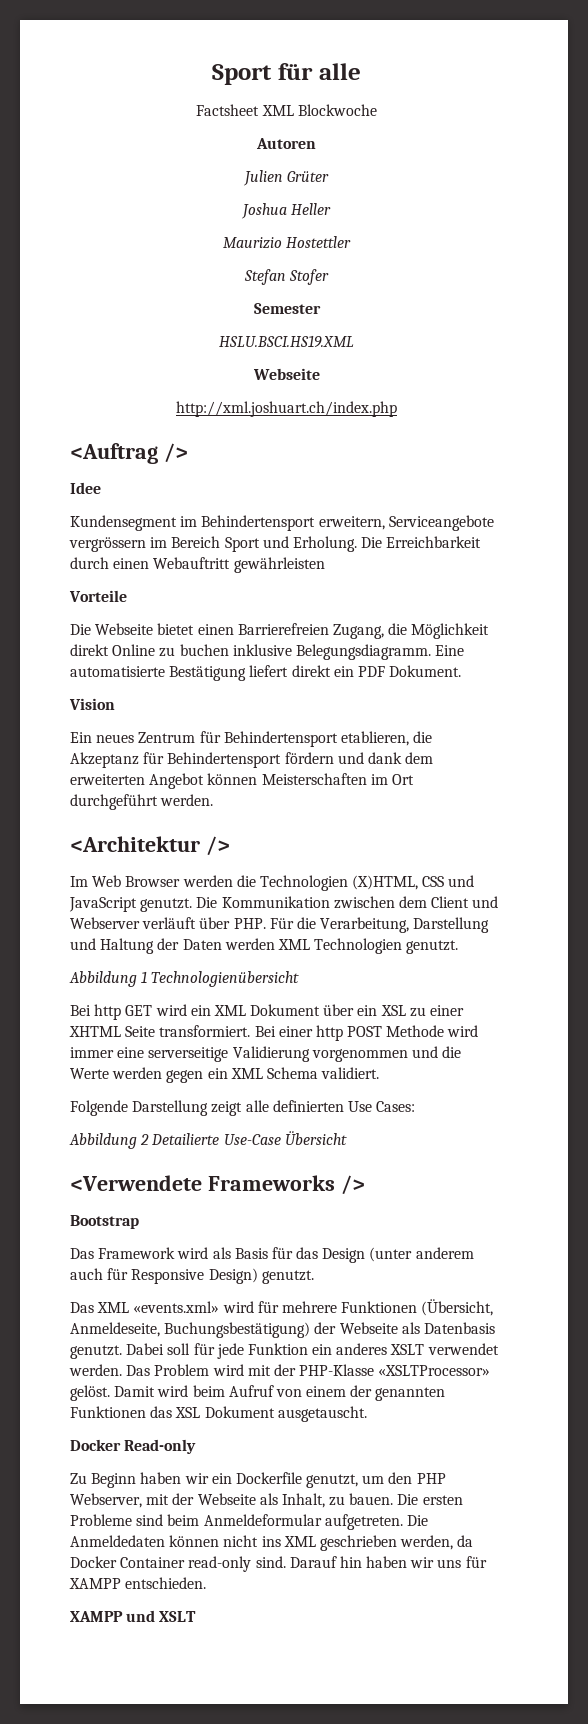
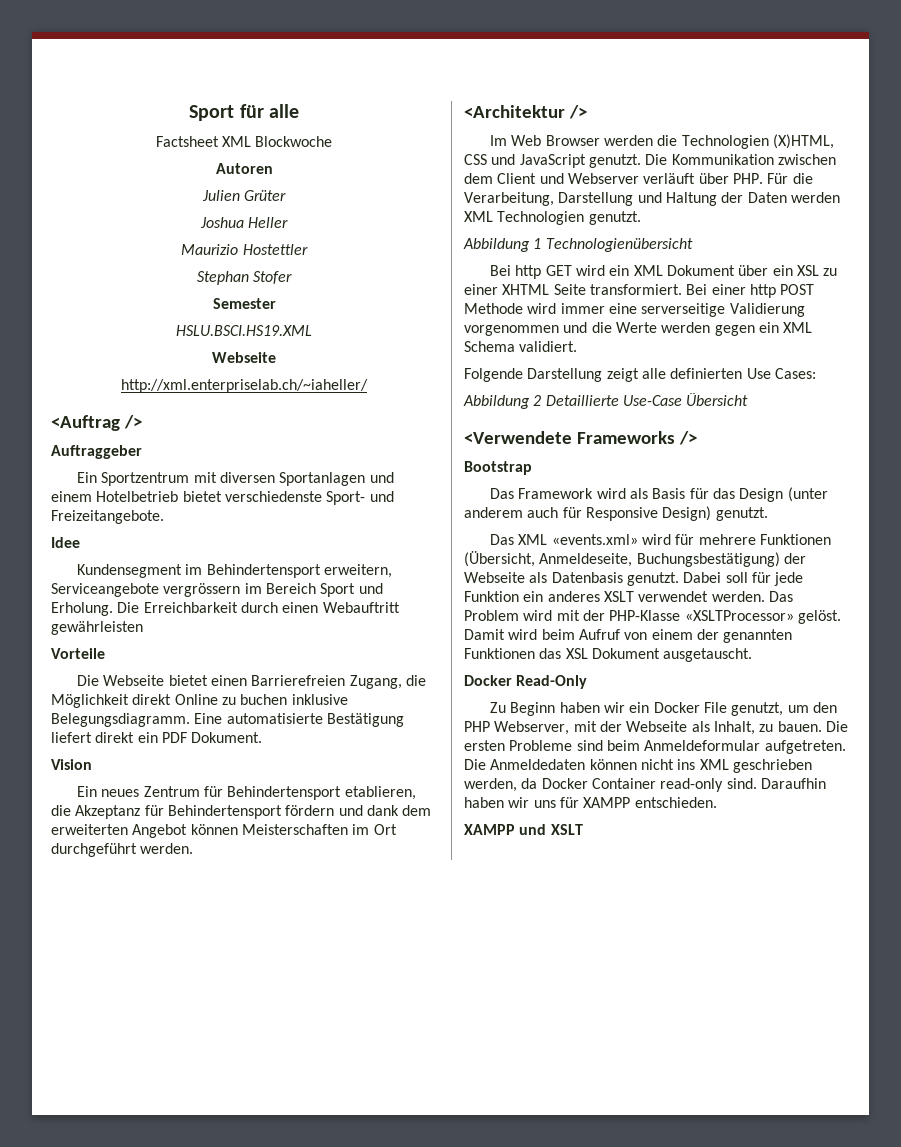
- Stefan Stofer
+ Stephan Stofer
- http://xml.joshuart.ch/index.php
+ http://xml.enterpriselab.ch/~iaheller/
+ Auftraggeber
+ Ein Sportzentrum mit diversen Sportanlagen und einem Hotelbetrieb bietet verschiedenste Sport- und Freizeitangebote.
- Abbildung 2 Detailierte Use-Case Übersicht
+ Abbildung 2 Detaillierte Use-Case Übersicht
- Docker Read-only
+ Docker Read-Only
- Zu Beginn haben wir ein Dockerfile genutzt, um den PHP Webserver, mit der Webseite als Inhalt, zu bauen.
+ Zu Beginn haben wir ein Docker File genutzt, um den PHP Webserver, mit der Webseite als Inhalt, zu bauen.
- Darauf hin haben wir uns für XAMPP entschieden.
+ Daraufhin haben wir uns für XAMPP entschieden.

